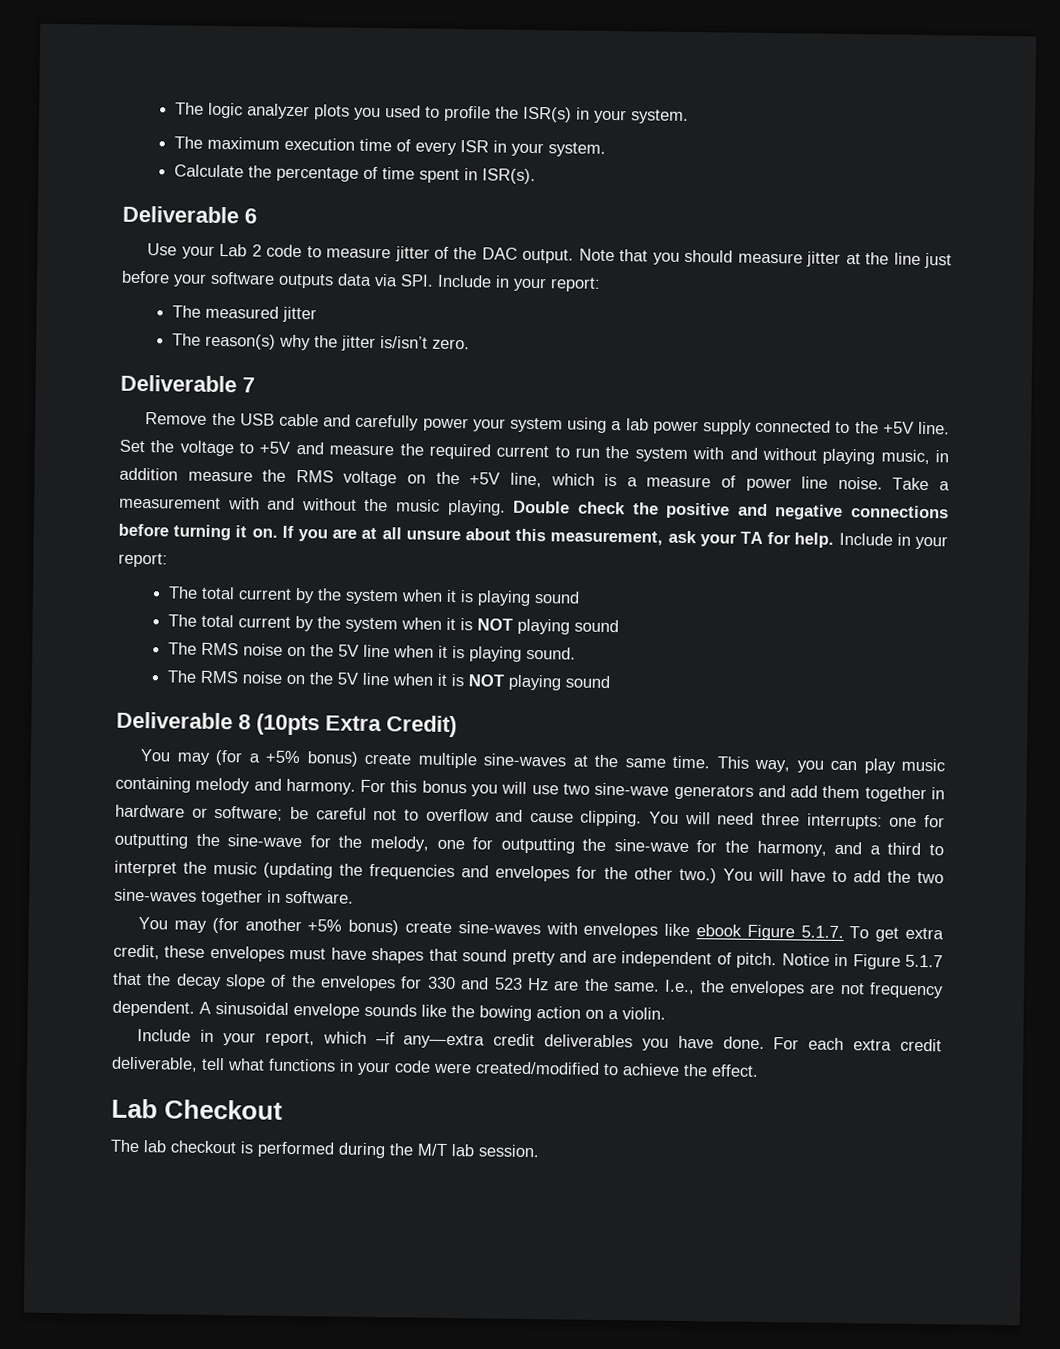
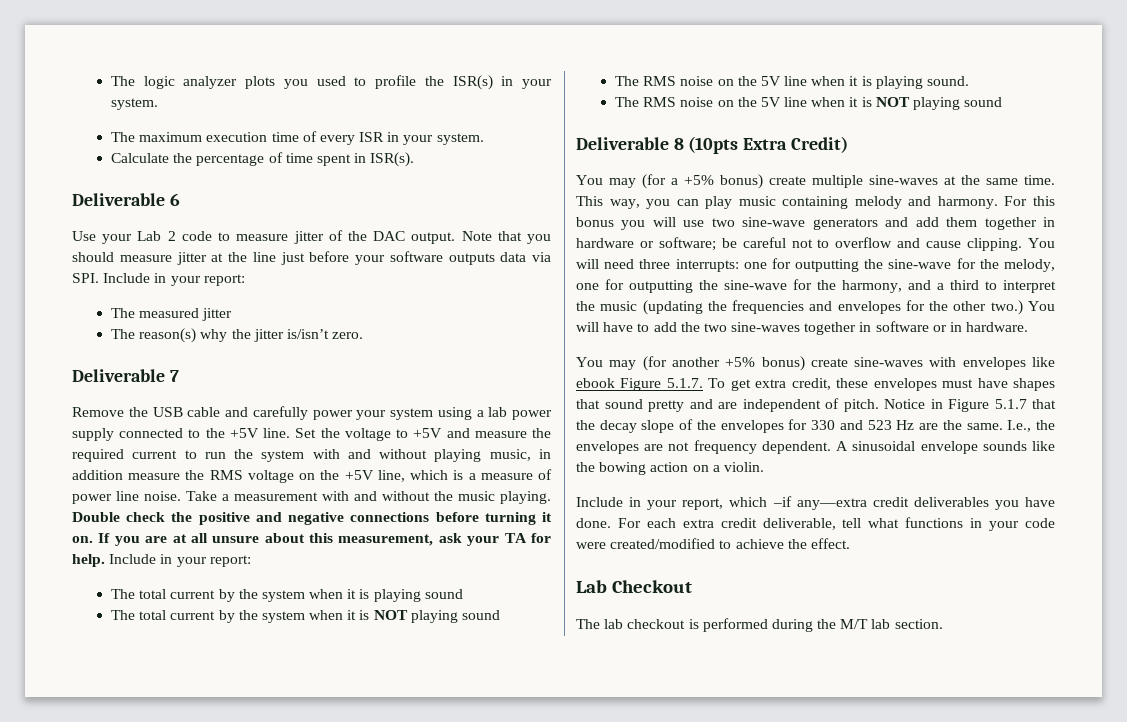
- You will have to add the two sine-waves together in software.
+ You will have to add the two sine-waves together in software or in hardware.
- The lab checkout is performed during the M/T lab session.
+ The lab checkout is performed during the M/T lab section.

